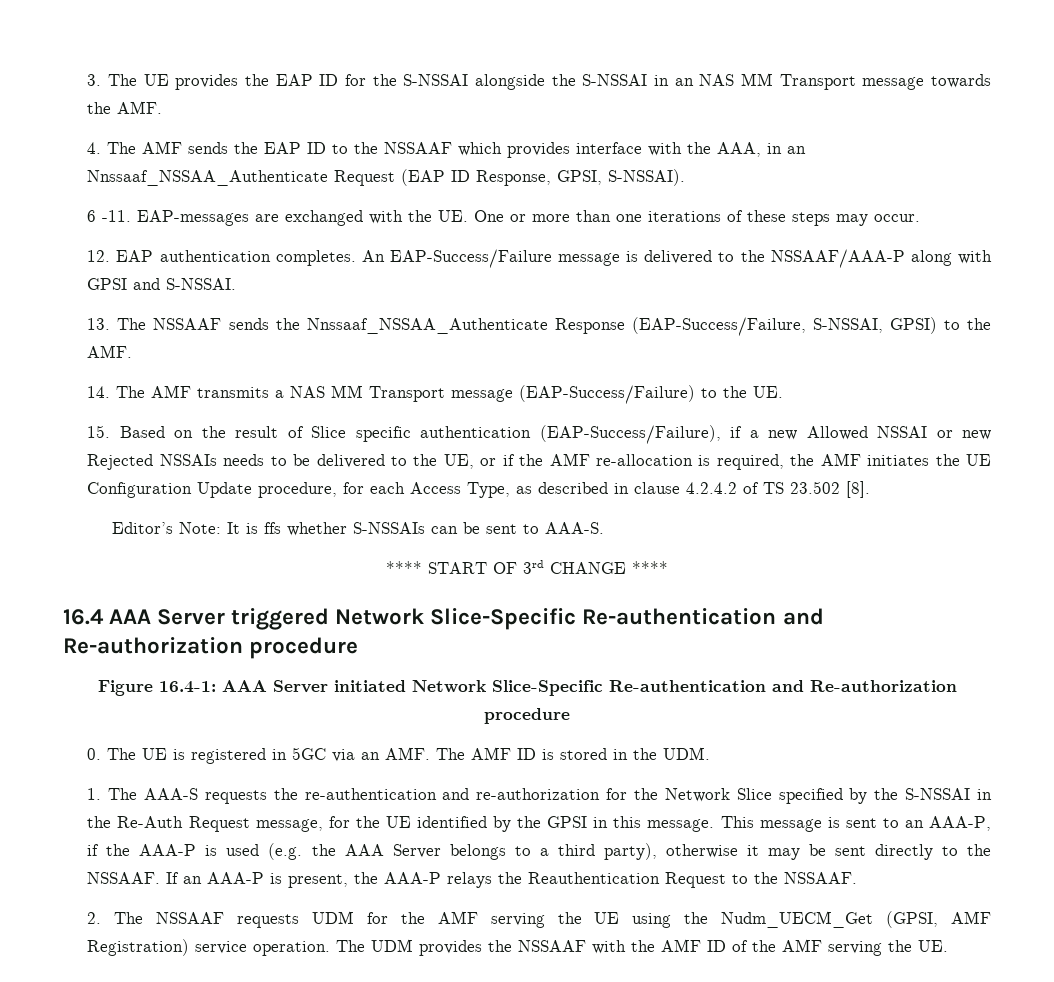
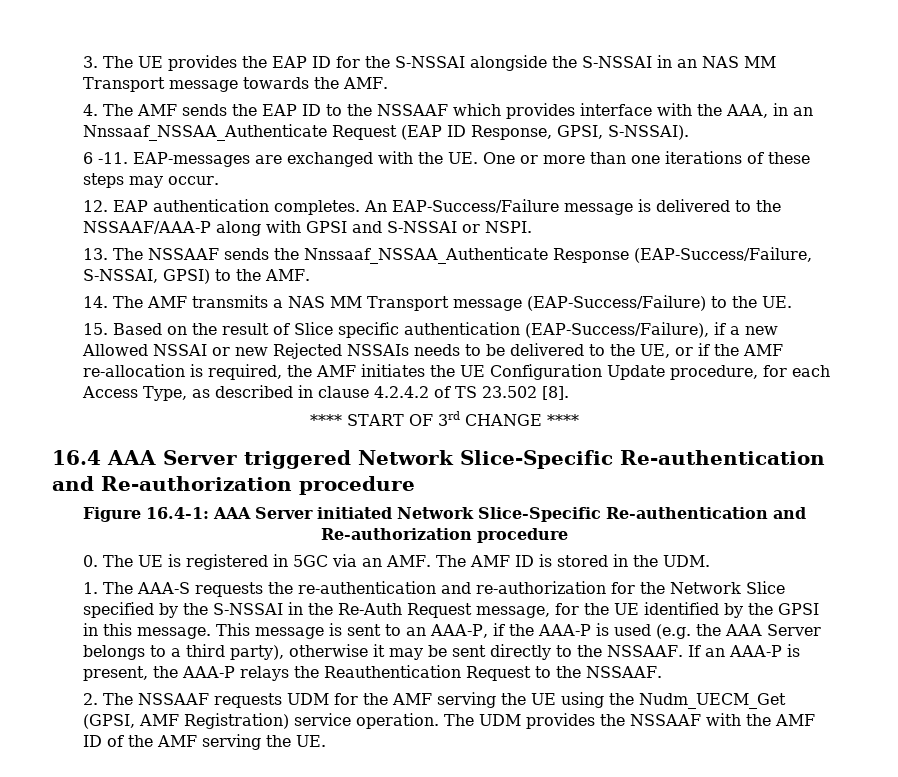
- An EAP-Success/Failure message is delivered to the NSSAAF/AAA-P along with GPSI and S-NSSAI.
+ An EAP-Success/Failure message is delivered to the NSSAAF/AAA-P along with GPSI and S-NSSAI or NSPI.
- Editor’s Note: It is ffs whether S-NSSAIs can be sent to AAA-S.

